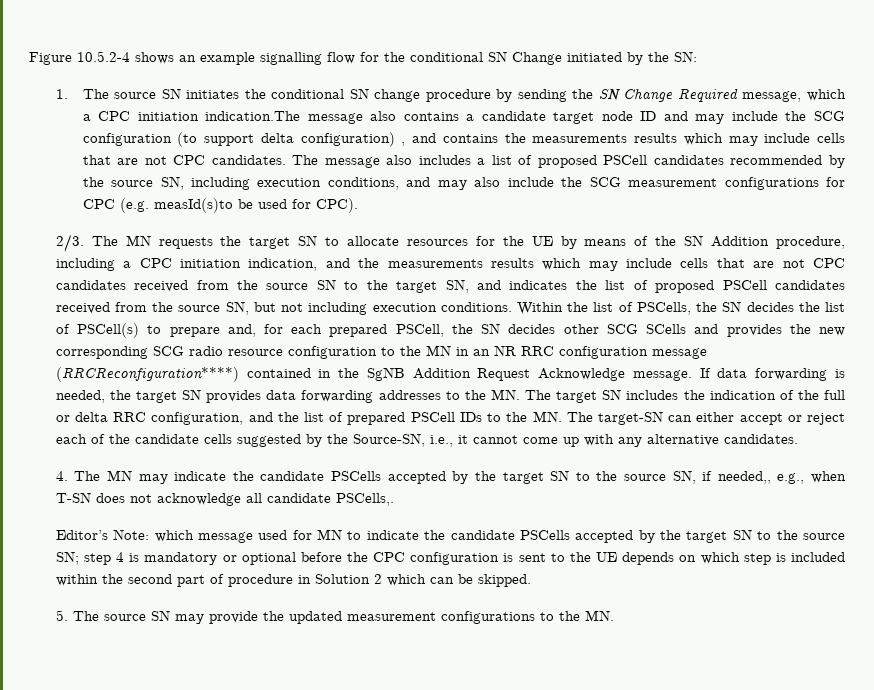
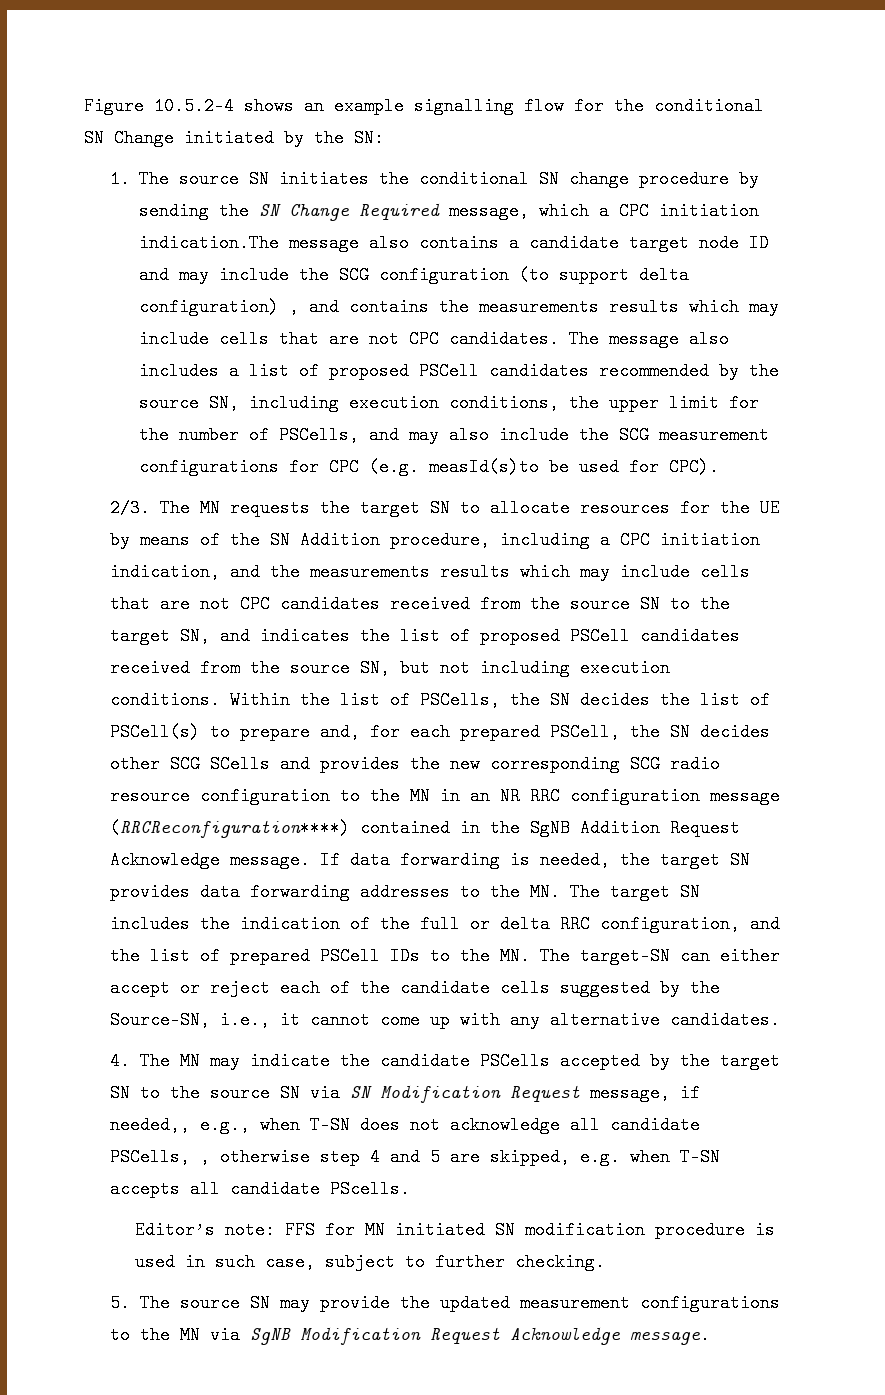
- The message also includes a list of proposed PSCell candidates recommended by the source SN, including execution conditions, and may also include the SCG measurement configurations for CPC (e.g. measId(s)to be used for CPC).
+ The message also includes a list of proposed PSCell candidates recommended by the source SN, including execution conditions, the upper limit for the number of PSCells, and may also include the SCG measurement configurations for CPC (e.g. measId(s)to be used for CPC).
- 4. The MN may indicate the candidate PSCells accepted by the target SN to the source SN, if needed,, e.g., when T-SN does not acknowledge all candidate PSCells,.
- Editor’s Note: which message used for MN to indicate the candidate PSCells accepted by the target SN to the source SN; step 4 is mandatory or optional before the CPC configuration is sent to the UE depends on which step is included within the second part of procedure in Solution 2 which can be skipped.
+ 4. The MN may indicate the candidate PSCells accepted by the target SN to the source SN via SN Modification Request message, if needed,, e.g., when T-SN does not acknowledge all candidate PSCells, , otherwise step 4 and 5 are skipped, e.g. when T-SN accepts all candidate PScells.
+ Editor’s note: FFS for MN initiated SN modification procedure is used in such case, subject to further checking.
- 5. The source SN may provide the updated measurement configurations to the MN.
+ 5. The source SN may provide the updated measurement configurations to the MN via SgNB Modification Request Acknowledge message.

